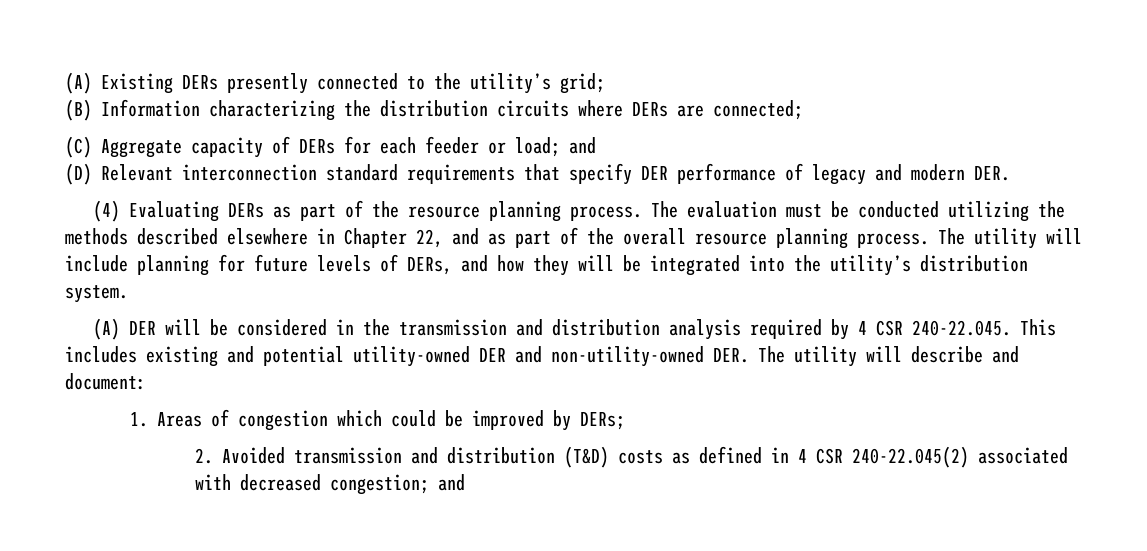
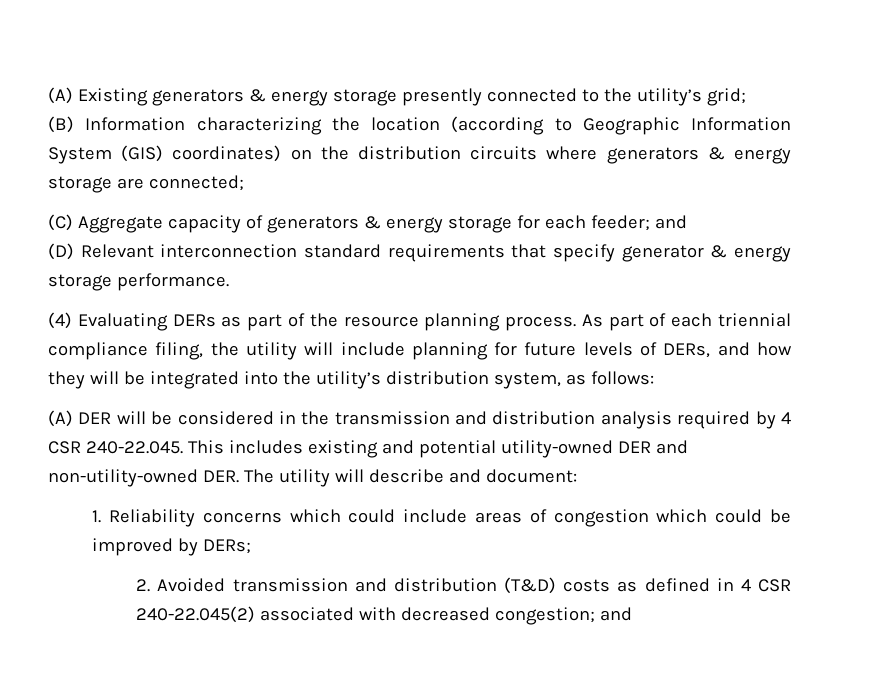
- (A) Existing DERs presently connected to the utility’s grid;
+ (A) Existing generators & energy storage presently connected to the utility’s grid;
- (B) Information characterizing the distribution circuits where DERs are connected;
+ (B) Information characterizing the location (according to Geographic Information System (GIS) coordinates) on the distribution circuits where generators & energy storage are connected;
- (C) Aggregate capacity of DERs for each feeder or load; and
+ (C) Aggregate capacity of generators & energy storage for each feeder; and
- (D) Relevant interconnection standard requirements that specify DER performance of legacy and modern DER.
+ (D) Relevant interconnection standard requirements that specify generator & energy storage performance.
- The evaluation must be conducted utilizing the methods described elsewhere in Chapter 22, and as part of the overall resource planning process. The utility will include planning for future levels of DERs, and how they will be integrated into the utility’s distribution system.
+ As part of each triennial compliance filing, the utility will include planning for future levels of DERs, and how they will be integrated into the utility’s distribution system, as follows:
- 1. Areas of congestion which could be improved by DERs;
+ 1. Reliability concerns which could include areas of congestion which could be improved by DERs;

